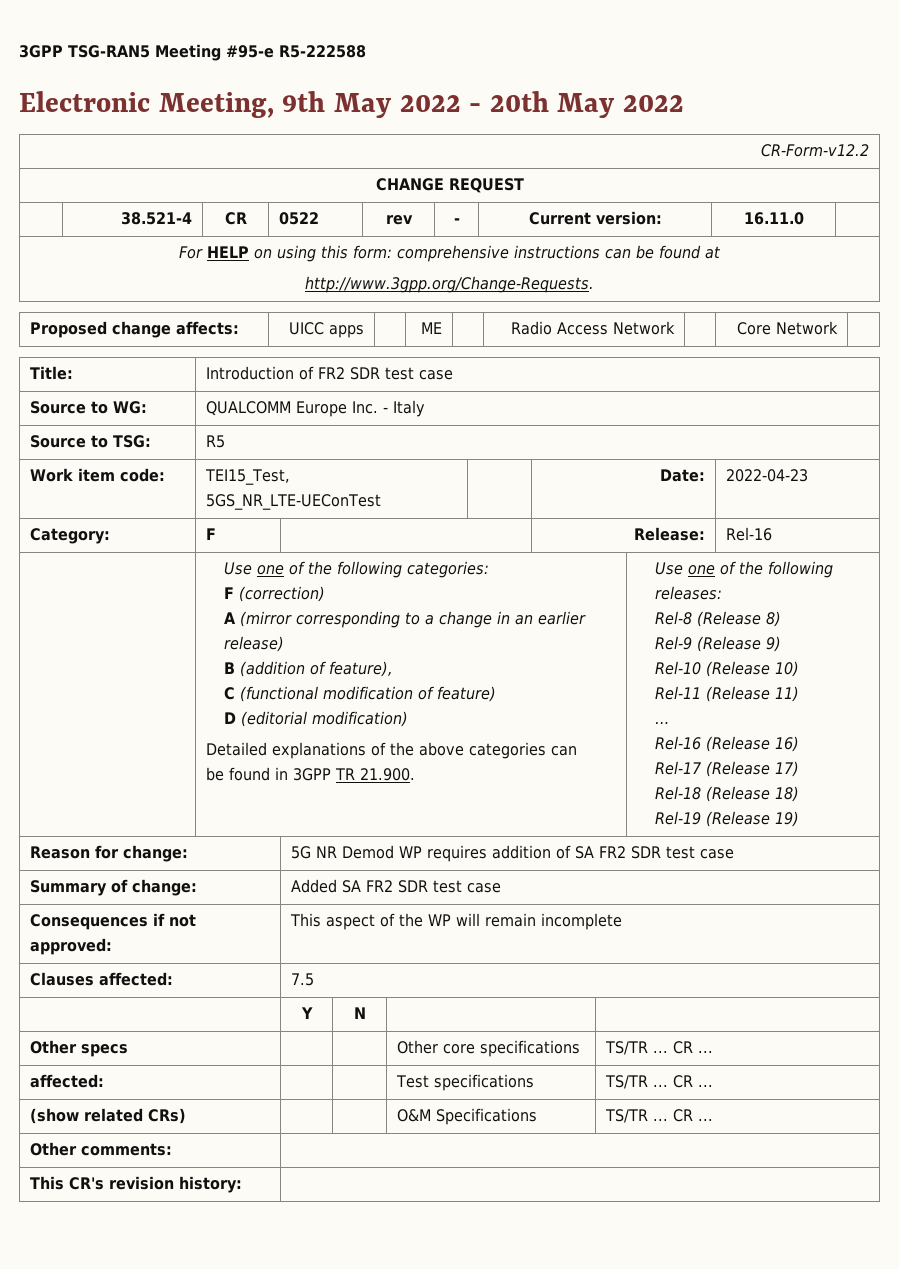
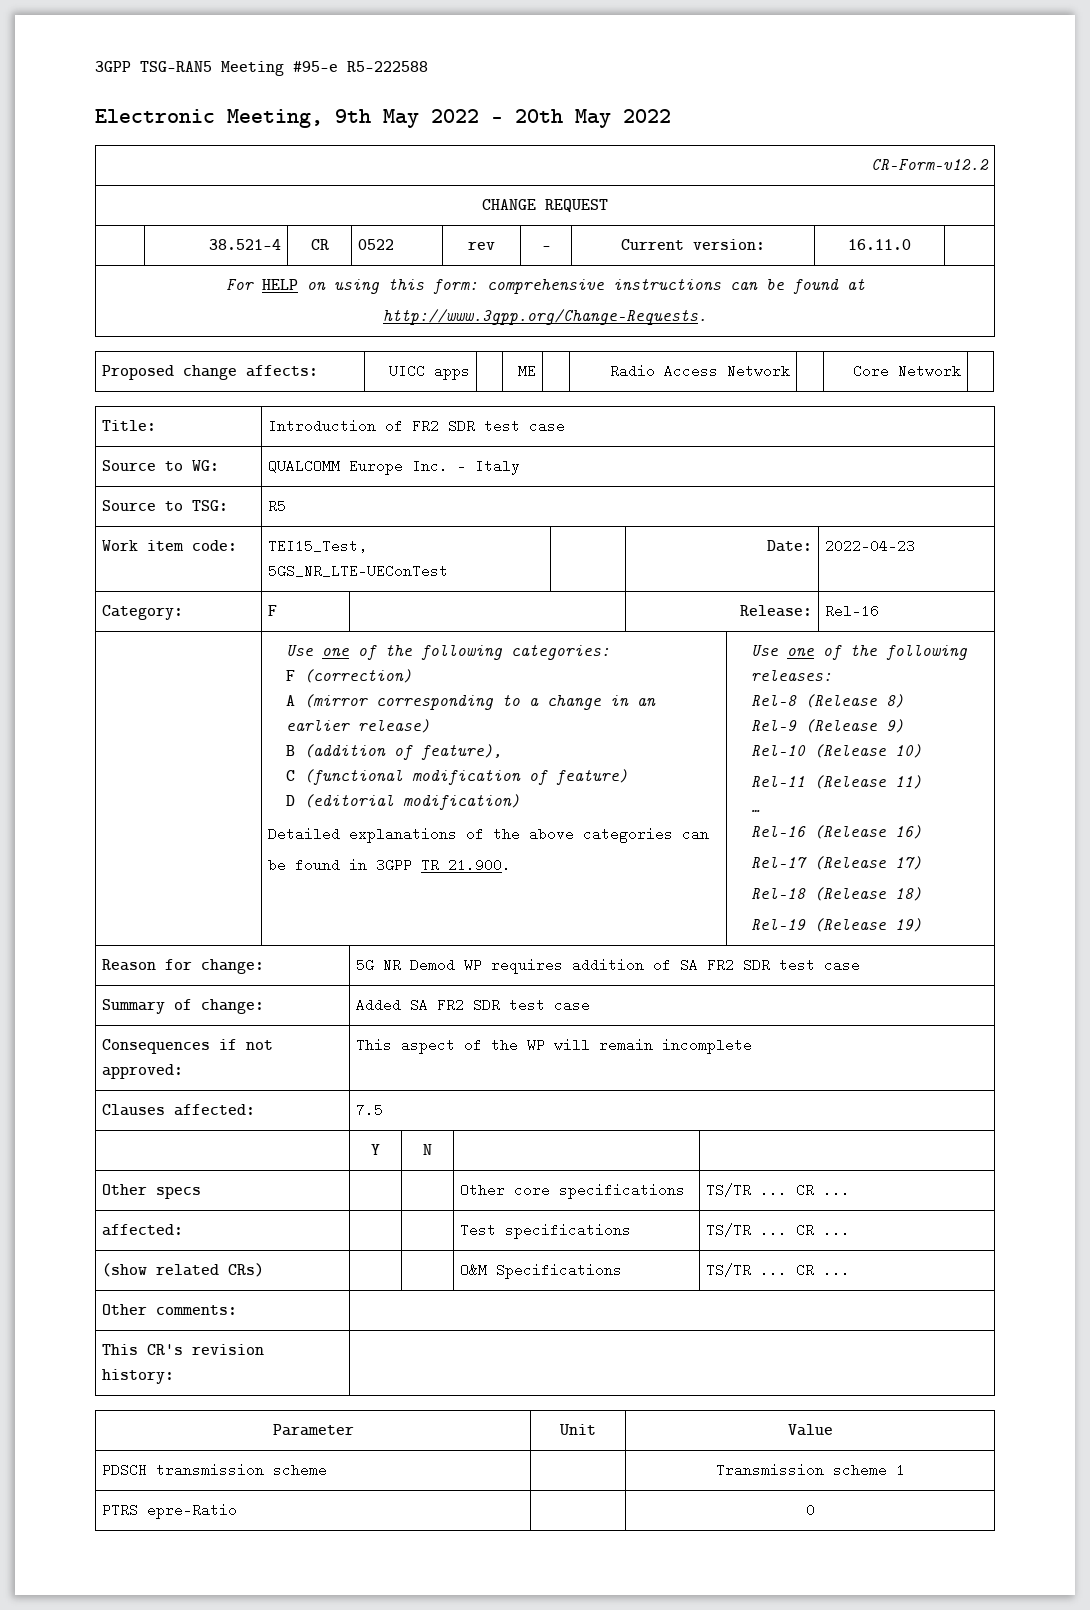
+ Parameter | Unit | Value
+ PDSCH transmission scheme | | Transmission scheme 1
+ PTRS epre-Ratio | | 0

